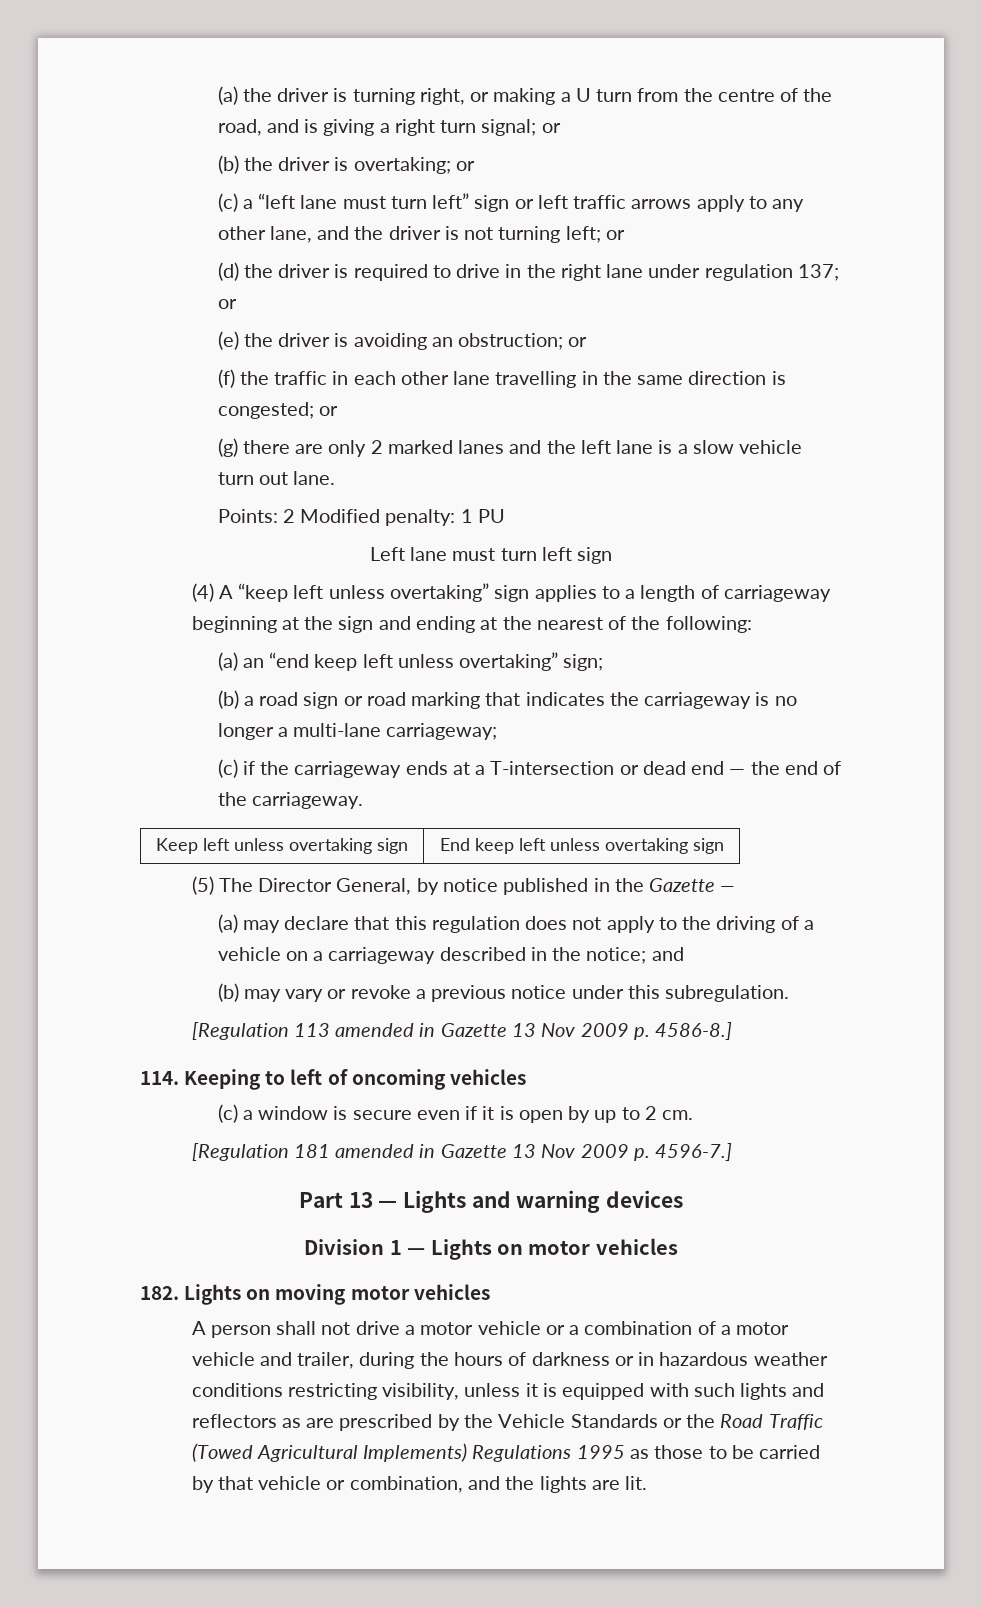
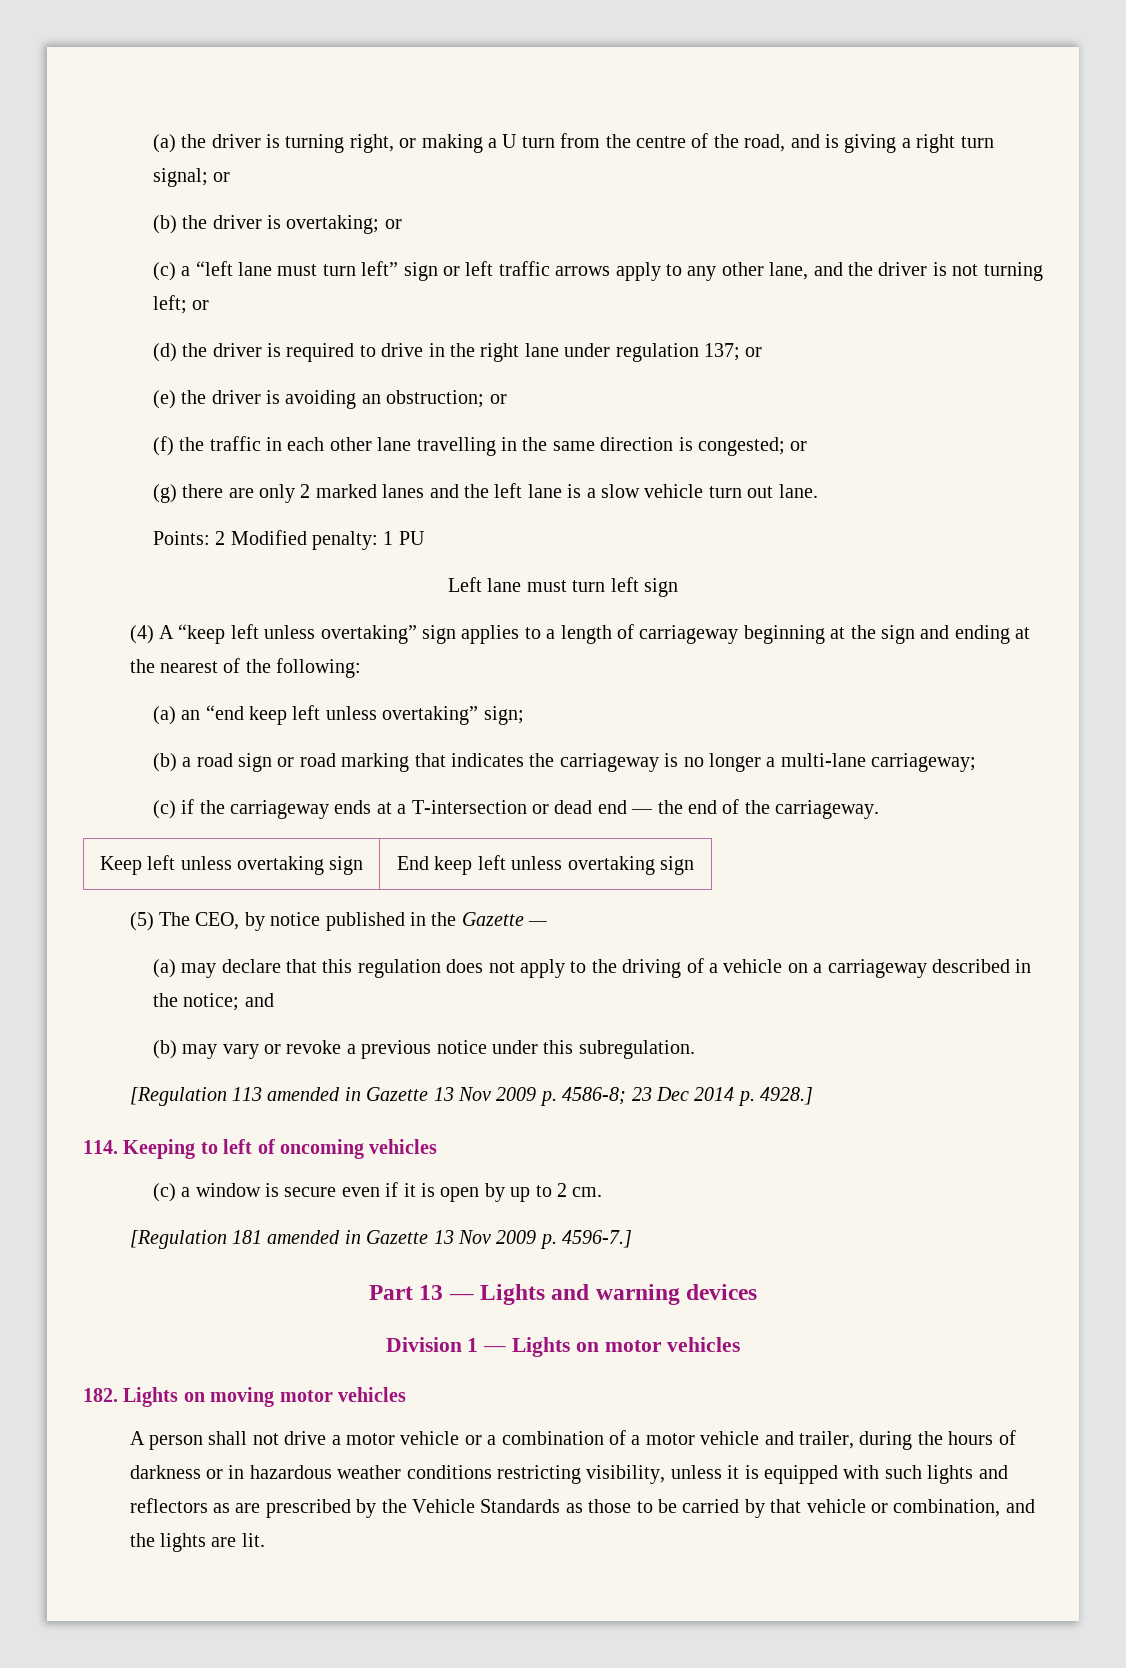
- (5) The Director General, by notice published in the Gazette —
+ (5) The CEO, by notice published in the Gazette —
- [Regulation 113 amended in Gazette 13 Nov 2009 p. 4586-8.]
+ [Regulation 113 amended in Gazette 13 Nov 2009 p. 4586-8; 23 Dec 2014 p. 4928.]
- A person shall not drive a motor vehicle or a combination of a motor vehicle and trailer, during the hours of darkness or in hazardous weather conditions restricting visibility, unless it is equipped with such lights and reflectors as are prescribed by the Vehicle Standards or the Road Traffic (Towed Agricultural Implements) Regulations 1995 as those to be carried by that vehicle or combination, and the lights are lit.
+ A person shall not drive a motor vehicle or a combination of a motor vehicle and trailer, during the hours of darkness or in hazardous weather conditions restricting visibility, unless it is equipped with such lights and reflectors as are prescribed by the Vehicle Standards as those to be carried by that vehicle or combination, and the lights are lit.

